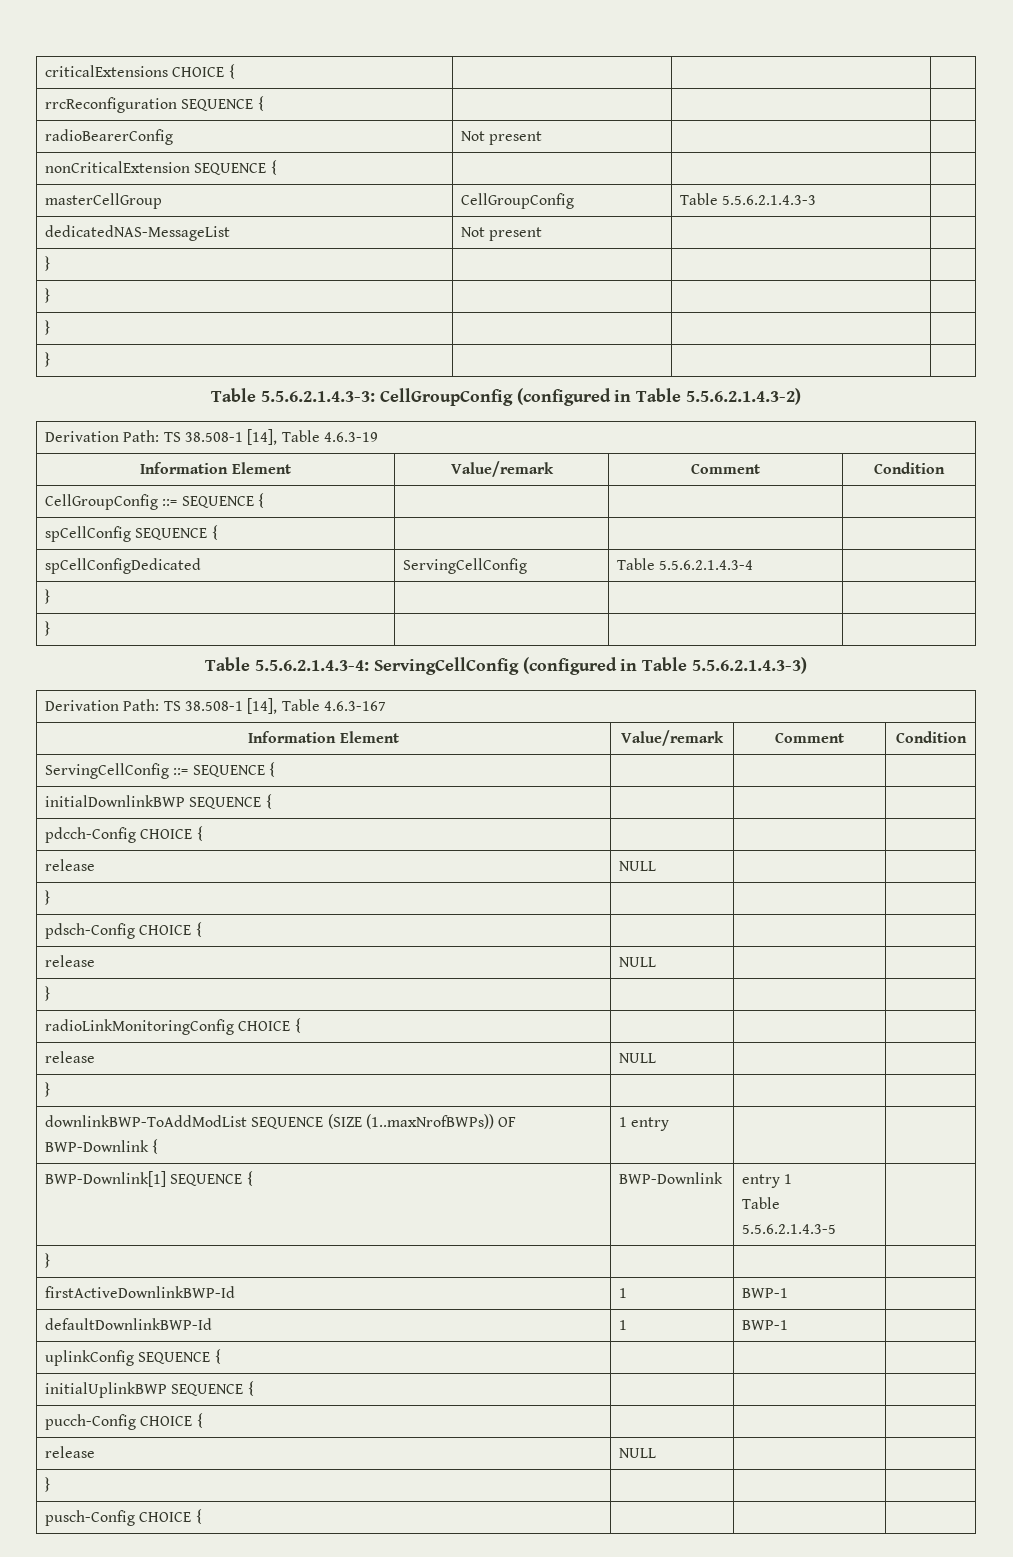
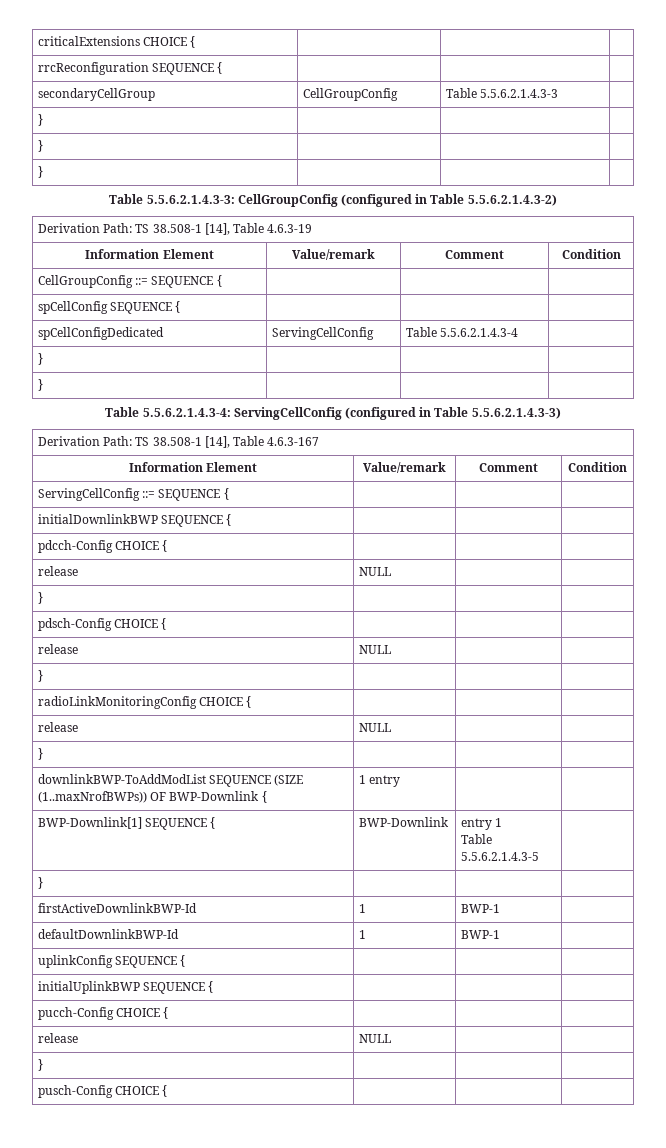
- radioBearerConfig | Not present | |
- nonCriticalExtension SEQUENCE { | | |
- masterCellGroup | CellGroupConfig | Table 5.5.6.2.1.4.3-3 |
+ secondaryCellGroup | CellGroupConfig | Table 5.5.6.2.1.4.3-3 |
- dedicatedNAS-MessageList | Not present | |
- } | | |

